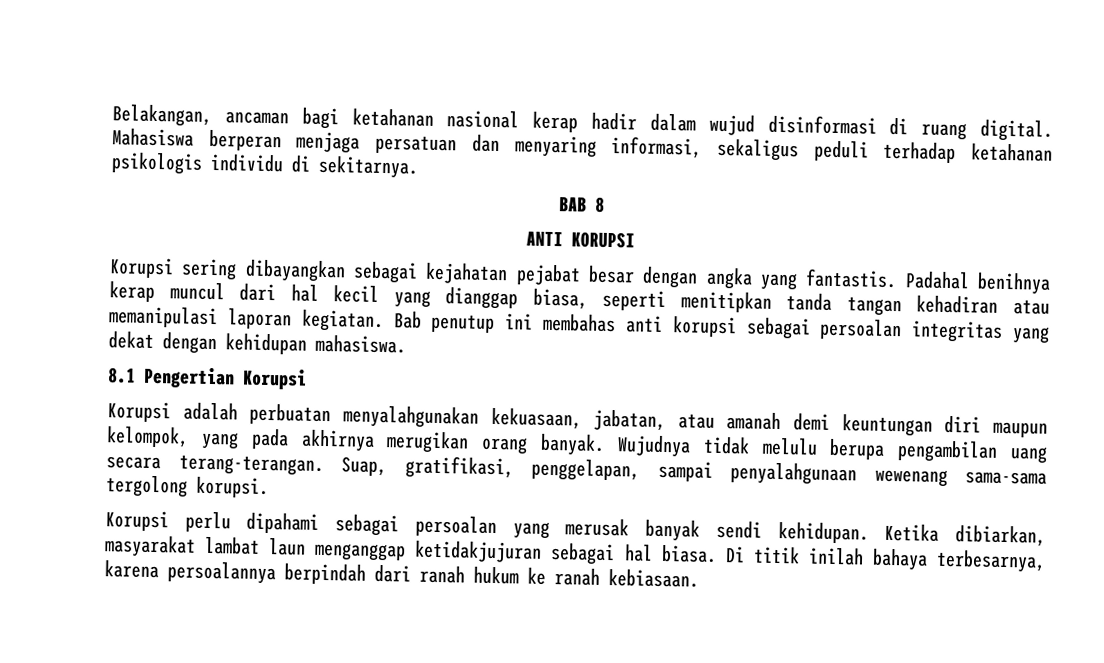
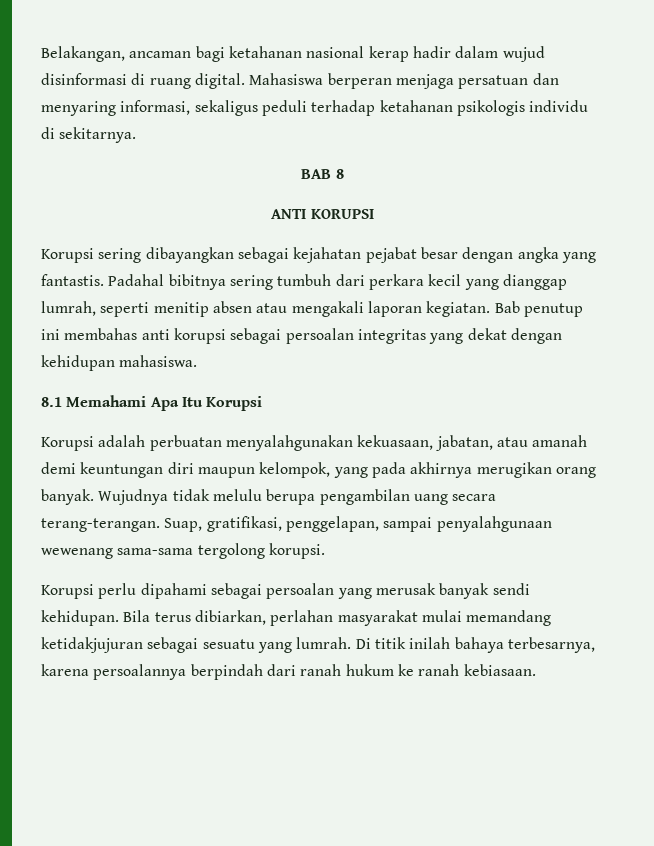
- Padahal benihnya kerap muncul dari hal kecil yang dianggap biasa, seperti menitipkan tanda tangan kehadiran atau memanipulasi laporan kegiatan.
+ Padahal bibitnya sering tumbuh dari perkara kecil yang dianggap lumrah, seperti menitip absen atau mengakali laporan kegiatan.
- 8.1 Pengertian Korupsi
+ 8.1 Memahami Apa Itu Korupsi
- Ketika dibiarkan, masyarakat lambat laun menganggap ketidakjujuran sebagai hal biasa.
+ Bila terus dibiarkan, perlahan masyarakat mulai memandang ketidakjujuran sebagai sesuatu yang lumrah.

